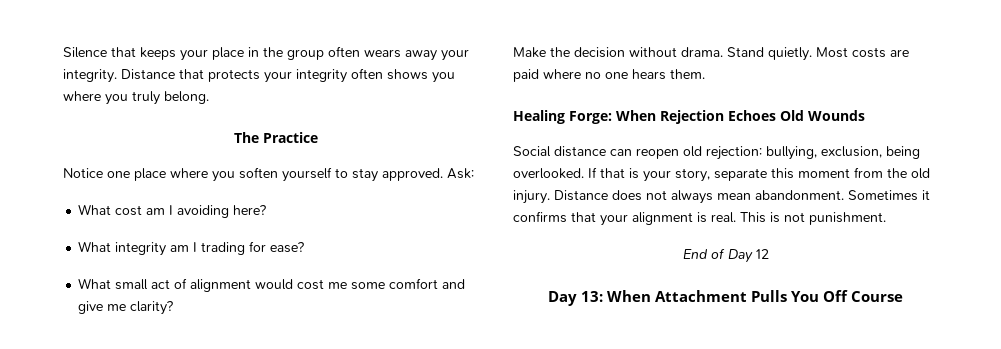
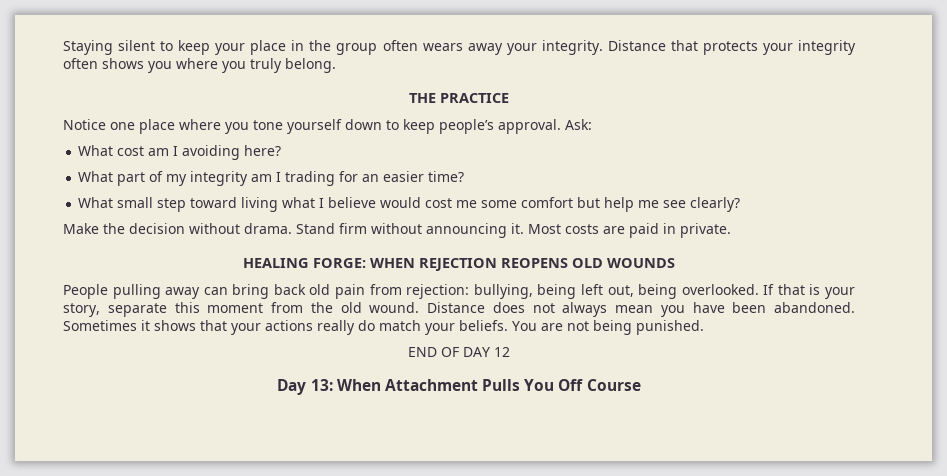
- Silence that keeps your place in the group often wears away your integrity.
+ Staying silent to keep your place in the group often wears away your integrity.
- The Practice
+ THE PRACTICE
- Notice one place where you soften yourself to stay approved.
+ Notice one place where you tone yourself down to keep people’s approval.
- What integrity am I trading for ease?
+ What part of my integrity am I trading for an easier time?
- What small act of alignment would cost me some comfort and give me clarity?
+ What small step toward living what I believe would cost me some comfort but help me see clearly?
- Stand quietly. Most costs are paid where no one hears them.
- Healing Forge: When Rejection Echoes Old Wounds
- Social distance can reopen old rejection: bullying, exclusion, being overlooked.
+ Stand firm without announcing it. Most costs are paid in private.
+ HEALING FORGE: WHEN REJECTION REOPENS OLD WOUNDS
+ People pulling away can bring back old pain from rejection: bullying, being left out, being overlooked.
- If that is your story, separate this moment from the old injury.
+ If that is your story, separate this moment from the old wound.
- Distance does not always mean abandonment.
+ Distance does not always mean you have been abandoned.
- Sometimes it confirms that your alignment is real. This is not punishment.
- End of Day 12
+ Sometimes it shows that your actions really do match your beliefs. You are not being punished.
+ END OF DAY 12

